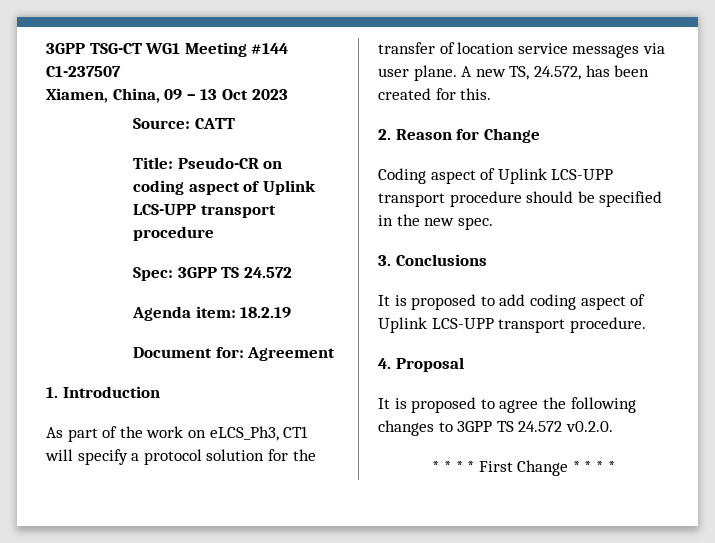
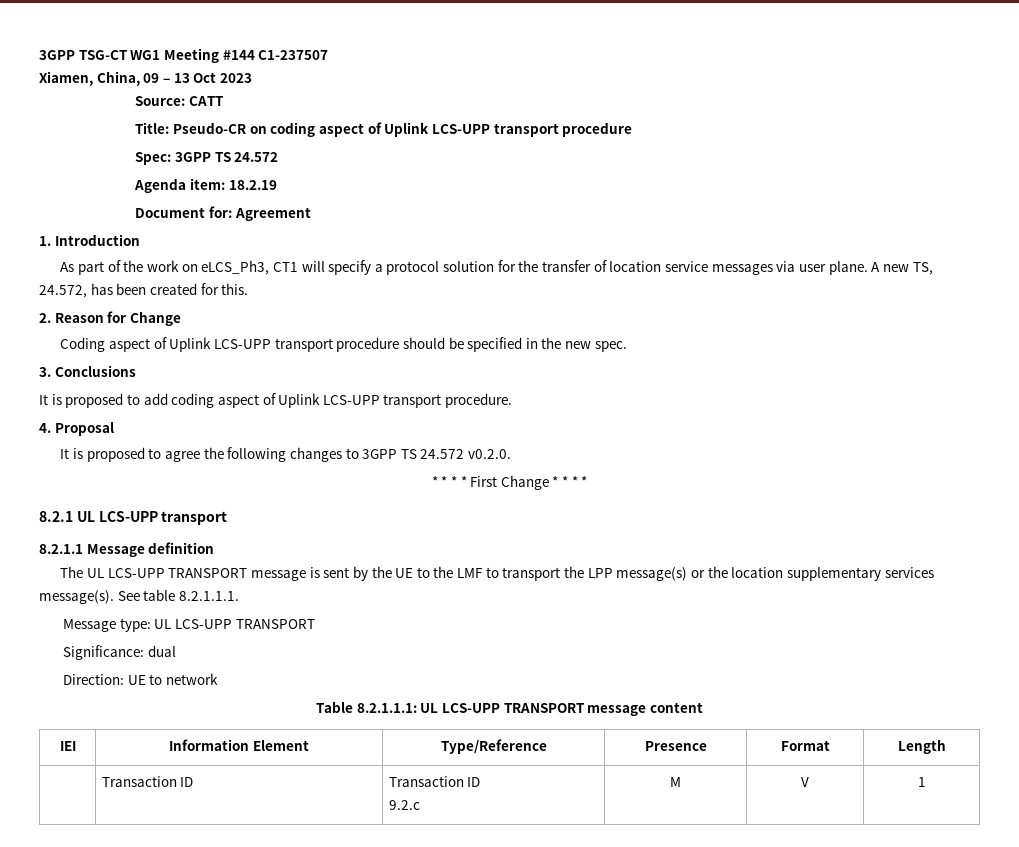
+ 8.2.1 UL LCS-UPP transport
+ 8.2.1.1 Message definition
+ The UL LCS-UPP TRANSPORT message is sent by the UE to the LMF to transport the LPP message(s) or the location supplementary services message(s). See table 8.2.1.1.1.
+ Message type: UL LCS-UPP TRANSPORT
+ Significance: dual
+ Direction: UE to network
+ Table 8.2.1.1.1: UL LCS-UPP TRANSPORT message content
+ IEI | Information Element | Type/Reference | Presence | Format | Length
+ | Transaction ID | Transaction ID
+ 9.2.c | M | V | 1

